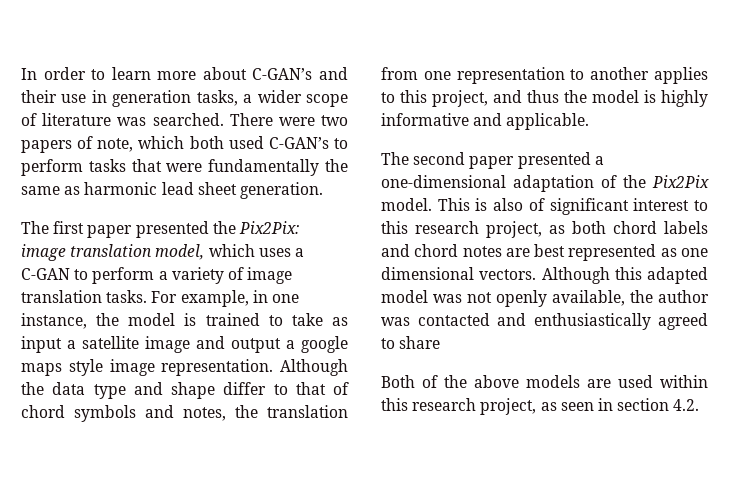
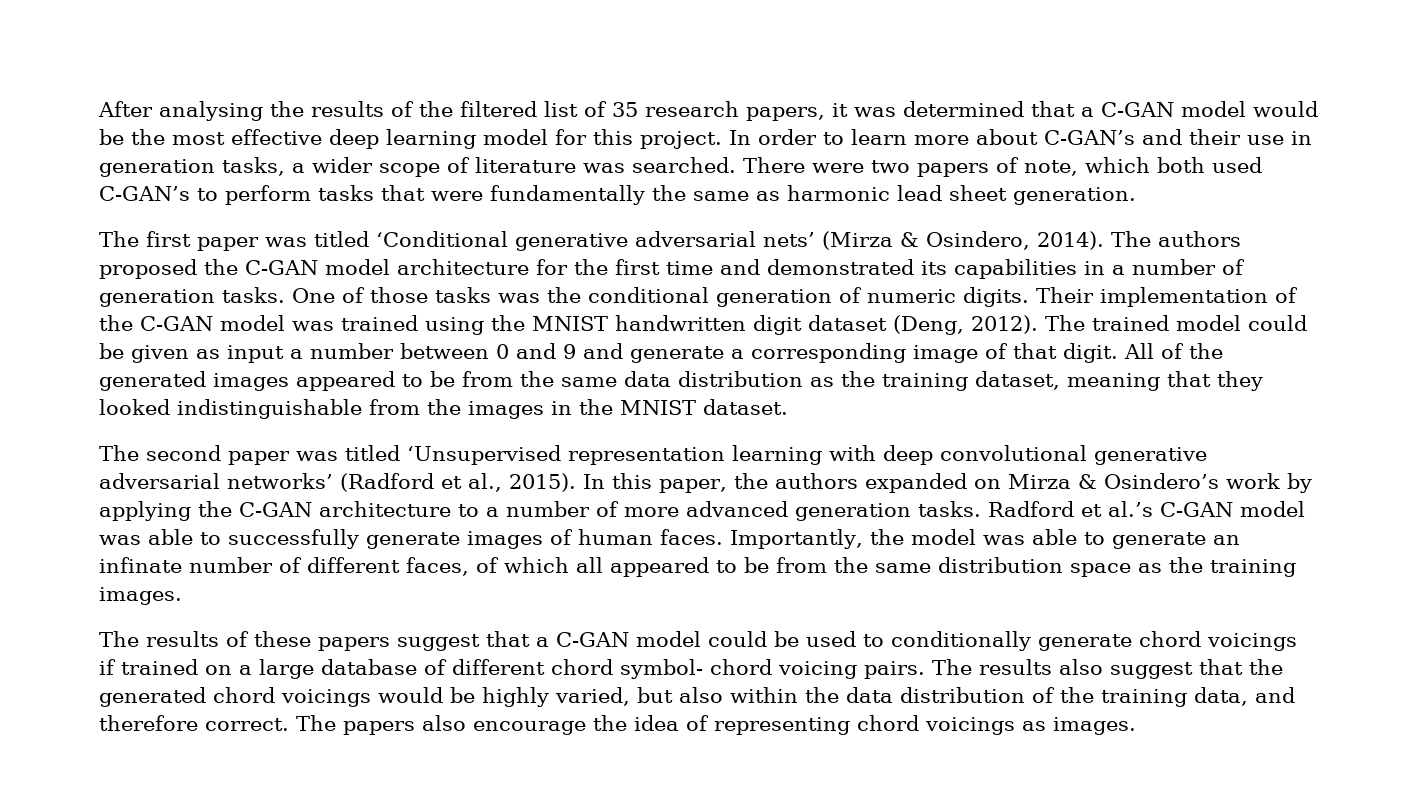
+ After analysing the results of the filtered list of 35 research papers, it was determined that a C-GAN model would be the most effective deep learning model for this project.
- The first paper presented the Pix2Pix: image translation model, which uses a C-GAN to perform a variety of image translation tasks. For example, in one instance, the model is trained to take as input a satellite image and output a google maps style image representation. Although the data type and shape differ to that of chord symbols and notes, the translation from one representation to another applies to this project, and thus the model is highly informative and applicable.
- The second paper presented a one-dimensional adaptation of the Pix2Pix model. This is also of significant interest to this research project, as both chord labels and chord notes are best represented as one dimensional vectors. Although this adapted model was not openly available, the author was contacted and enthusiastically agreed to share
- Both of the above models are used within this research project, as seen in section 4.2.
+ The first paper was titled ‘Conditional generative adversarial nets’ (Mirza & Osindero, 2014). The authors proposed the C-GAN model architecture for the first time and demonstrated its capabilities in a number of generation tasks. One of those tasks was the conditional generation of numeric digits. Their implementation of the C-GAN model was trained using the MNIST handwritten digit dataset (Deng, 2012). The trained model could be given as input a number between 0 and 9 and generate a corresponding image of that digit. All of the generated images appeared to be from the same data distribution as the training dataset, meaning that they looked indistinguishable from the images in the MNIST dataset.
+ The second paper was titled ‘Unsupervised representation learning with deep convolutional generative adversarial networks’ (Radford et al., 2015). In this paper, the authors expanded on Mirza & Osindero’s work by applying the C-GAN architecture to a number of more advanced generation tasks. Radford et al.’s C-GAN model was able to successfully generate images of human faces. Importantly, the model was able to generate an infinate number of different faces, of which all appeared to be from the same distribution space as the training images.
+ The results of these papers suggest that a C-GAN model could be used to conditionally generate chord voicings if trained on a large database of different chord symbol- chord voicing pairs. The results also suggest that the generated chord voicings would be highly varied, but also within the data distribution of the training data, and therefore correct. The papers also encourage the idea of representing chord voicings as images.

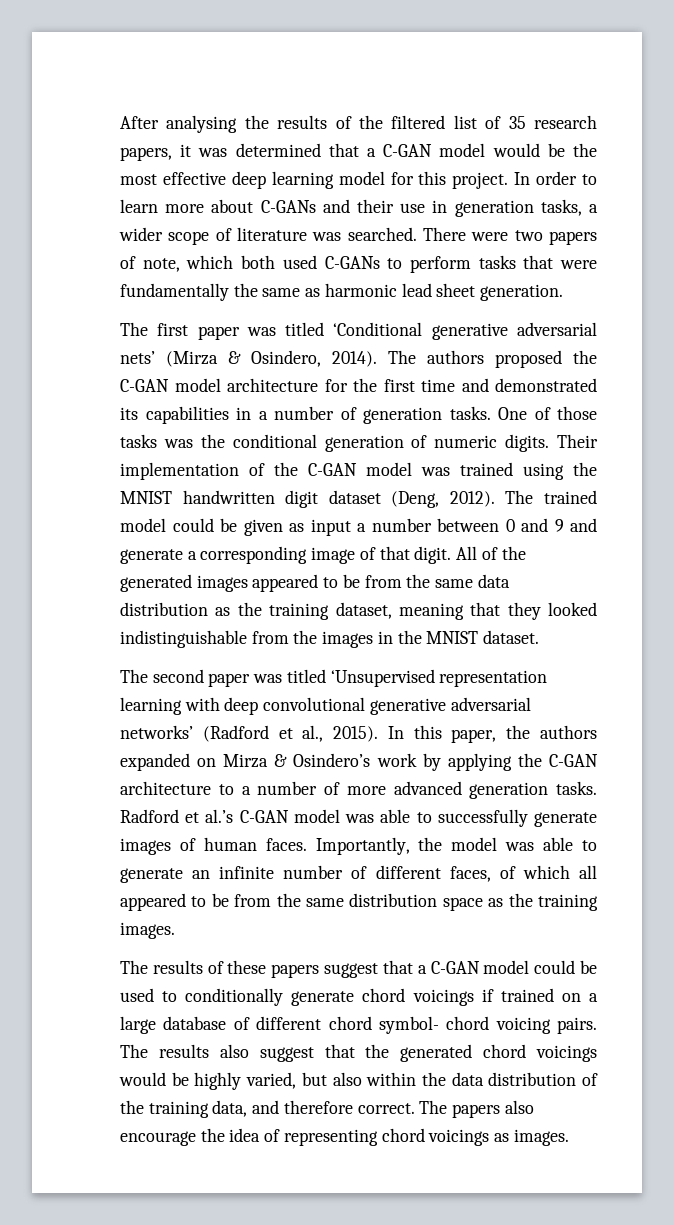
- In order to learn more about C-GAN’s and their use in generation tasks, a wider scope of literature was searched.
+ In order to learn more about C-GANs and their use in generation tasks, a wider scope of literature was searched.
- There were two papers of note, which both used C-GAN’s to perform tasks that were fundamentally the same as harmonic lead sheet generation.
+ There were two papers of note, which both used C-GANs to perform tasks that were fundamentally the same as harmonic lead sheet generation.
- Importantly, the model was able to generate an infinate number of different faces, of which all appeared to be from the same distribution space as the training images.
+ Importantly, the model was able to generate an infinite number of different faces, of which all appeared to be from the same distribution space as the training images.

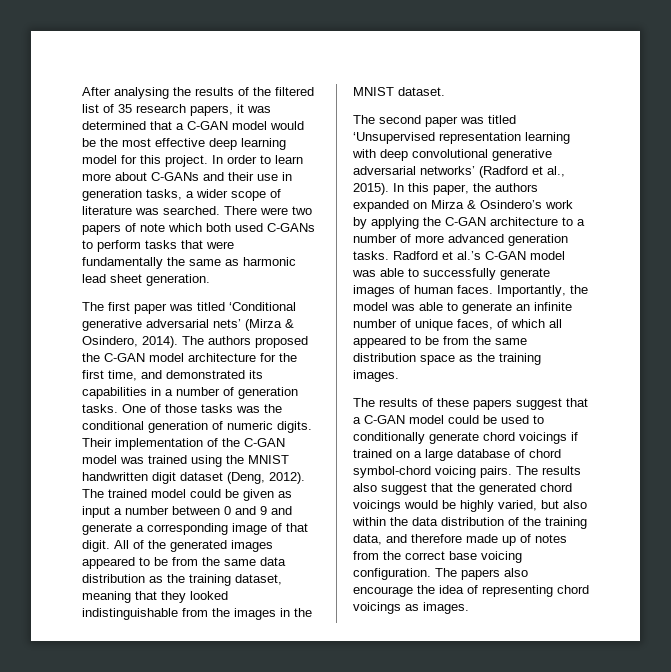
- There were two papers of note, which both used C-GANs to perform tasks that were fundamentally the same as harmonic lead sheet generation.
+ There were two papers of note which both used C-GANs to perform tasks that were fundamentally the same as harmonic lead sheet generation.
- The authors proposed the C-GAN model architecture for the first time and demonstrated its capabilities in a number of generation tasks.
+ The authors proposed the C-GAN model architecture for the first time, and demonstrated its capabilities in a number of generation tasks.
- Importantly, the model was able to generate an infinite number of different faces, of which all appeared to be from the same distribution space as the training images.
+ Importantly, the model was able to generate an infinite number of unique faces, of which all appeared to be from the same distribution space as the training images.
- The results of these papers suggest that a C-GAN model could be used to conditionally generate chord voicings if trained on a large database of different chord symbol- chord voicing pairs.
+ The results of these papers suggest that a C-GAN model could be used to conditionally generate chord voicings if trained on a large database of chord symbol-chord voicing pairs.
- The results also suggest that the generated chord voicings would be highly varied, but also within the data distribution of the training data, and therefore correct.
+ The results also suggest that the generated chord voicings would be highly varied, but also within the data distribution of the training data, and therefore made up of notes from the correct base voicing configuration.

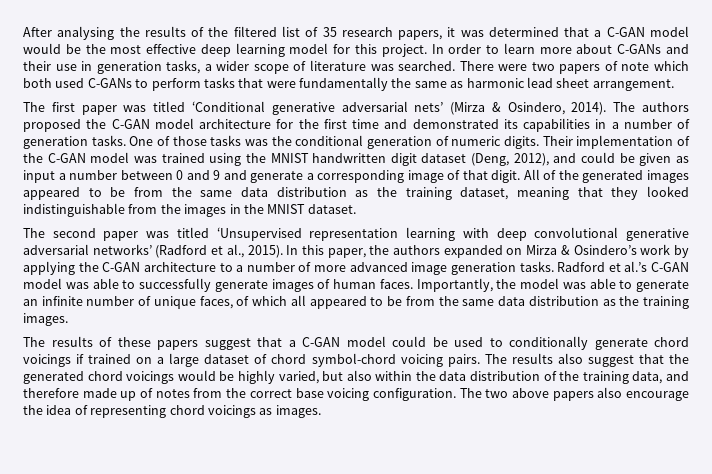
- There were two papers of note which both used C-GANs to perform tasks that were fundamentally the same as harmonic lead sheet generation.
+ There were two papers of note which both used C-GANs to perform tasks that were fundamentally the same as harmonic lead sheet arrangement.
- The authors proposed the C-GAN model architecture for the first time, and demonstrated its capabilities in a number of generation tasks.
+ The authors proposed the C-GAN model architecture for the first time and demonstrated its capabilities in a number of generation tasks.
- Their implementation of the C-GAN model was trained using the MNIST handwritten digit dataset (Deng, 2012). The trained model could be given as input a number between 0 and 9 and generate a corresponding image of that digit.
+ Their implementation of the C-GAN model was trained using the MNIST handwritten digit dataset (Deng, 2012), and could be given as input a number between 0 and 9 and generate a corresponding image of that digit.
- In this paper, the authors expanded on Mirza & Osindero’s work by applying the C-GAN architecture to a number of more advanced generation tasks.
+ In this paper, the authors expanded on Mirza & Osindero’s work by applying the C-GAN architecture to a number of more advanced image generation tasks.
- Importantly, the model was able to generate an infinite number of unique faces, of which all appeared to be from the same distribution space as the training images.
+ Importantly, the model was able to generate an infinite number of unique faces, of which all appeared to be from the same data distribution as the training images.
- The results of these papers suggest that a C-GAN model could be used to conditionally generate chord voicings if trained on a large database of chord symbol-chord voicing pairs.
+ The results of these papers suggest that a C-GAN model could be used to conditionally generate chord voicings if trained on a large dataset of chord symbol-chord voicing pairs.
- The papers also encourage the idea of representing chord voicings as images.
+ The two above papers also encourage the idea of representing chord voicings as images.

